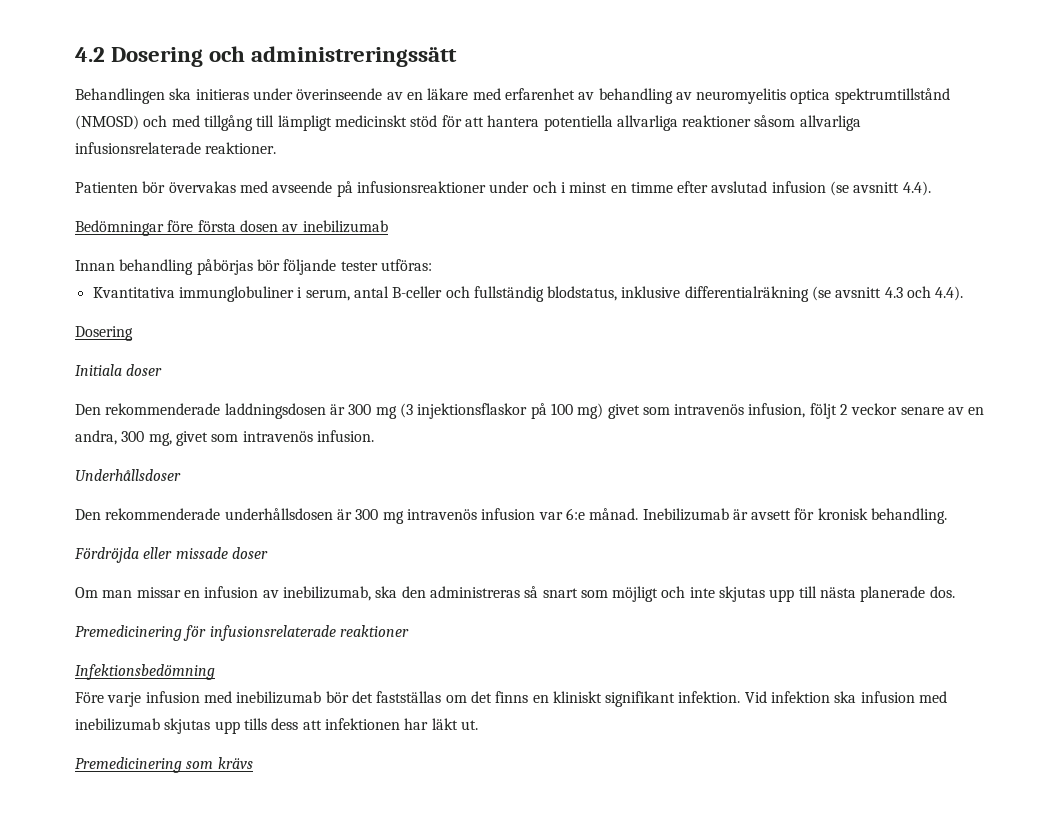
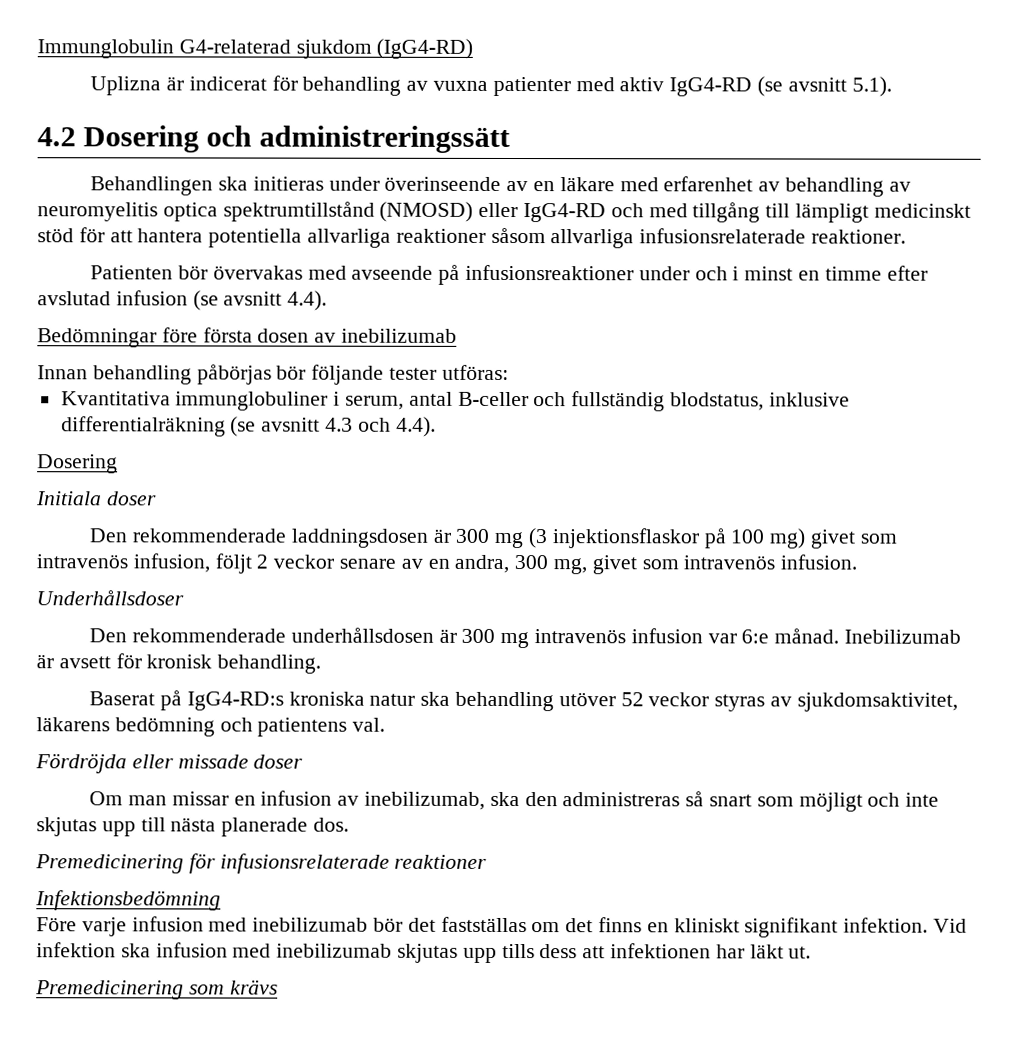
+ Immunglobulin G4-relaterad sjukdom (IgG4-RD)
+ Uplizna är indicerat för behandling av vuxna patienter med aktiv IgG4-RD (se avsnitt 5.1).
- Behandlingen ska initieras under överinseende av en läkare med erfarenhet av behandling av neuromyelitis optica spektrumtillstånd (NMOSD) och med tillgång till lämpligt medicinskt stöd för att hantera potentiella allvarliga reaktioner såsom allvarliga infusionsrelaterade reaktioner.
+ Behandlingen ska initieras under överinseende av en läkare med erfarenhet av behandling av neuromyelitis optica spektrumtillstånd (NMOSD) eller IgG4-RD och med tillgång till lämpligt medicinskt stöd för att hantera potentiella allvarliga reaktioner såsom allvarliga infusionsrelaterade reaktioner.
+ Baserat på IgG4-RD:s kroniska natur ska behandling utöver 52 veckor styras av sjukdomsaktivitet, läkarens bedömning och patientens val.

